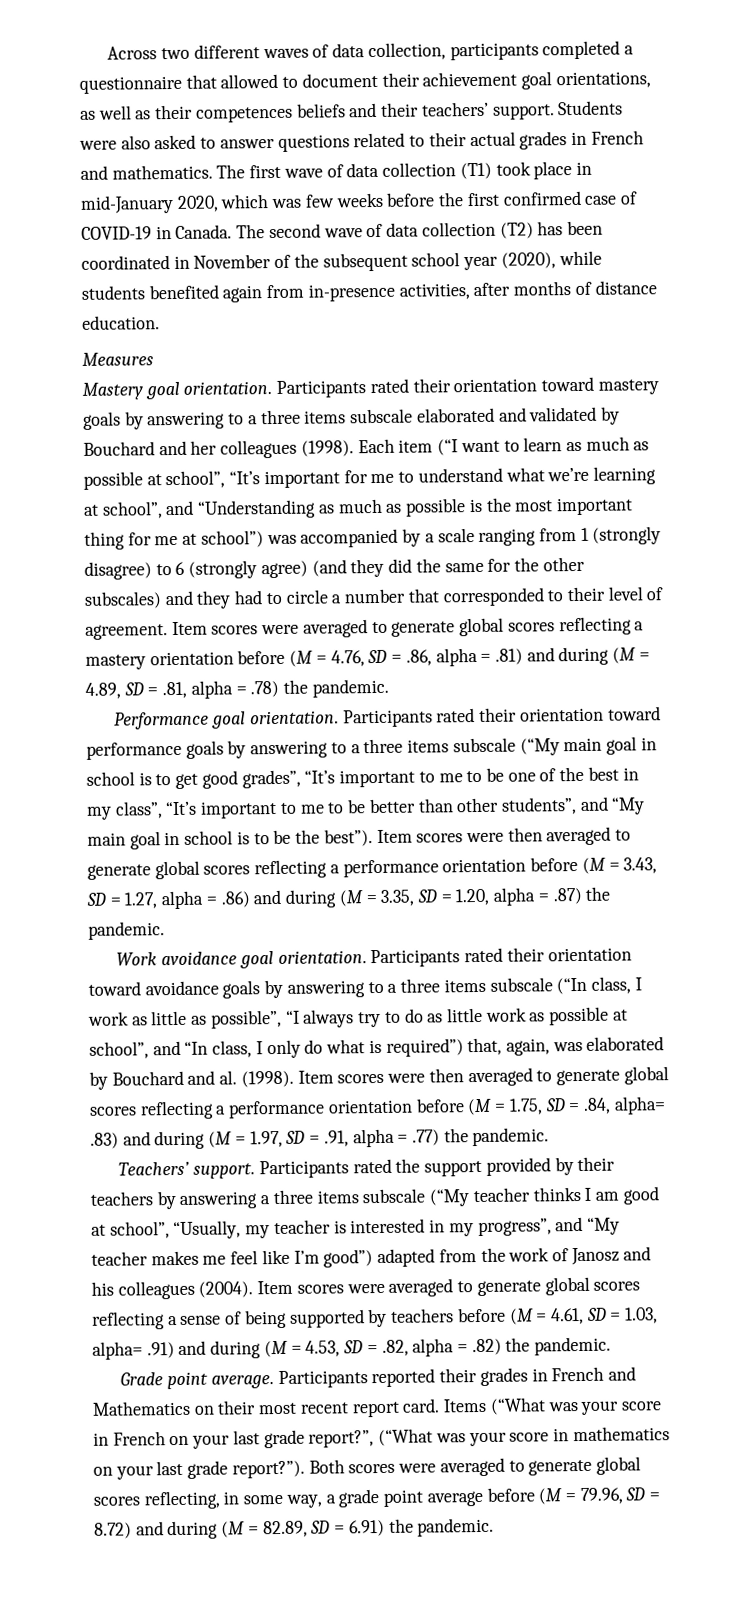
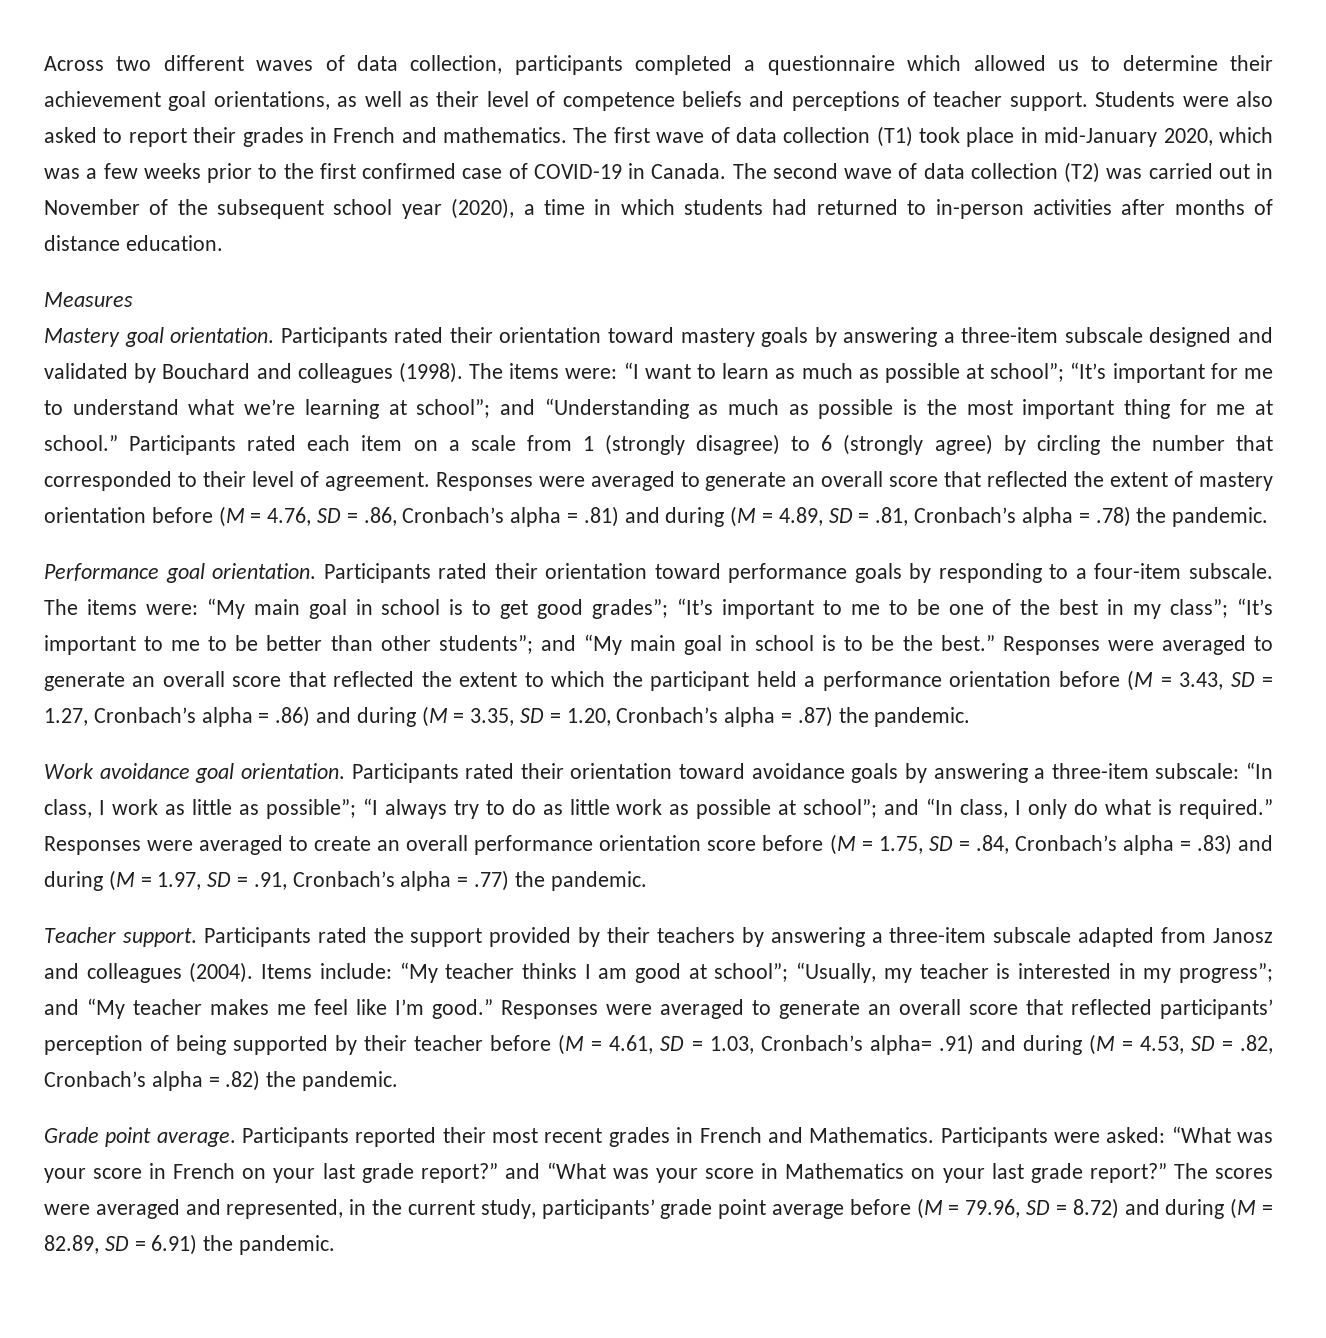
- Across two different waves of data collection, participants completed a questionnaire that allowed to document their achievement goal orientations, as well as their competences beliefs and their teachers’ support.
+ Across two different waves of data collection, participants completed a questionnaire which allowed us to determine their achievement goal orientations, as well as their level of competence beliefs and perceptions of teacher support.
- Students were also asked to answer questions related to their actual grades in French and mathematics.
+ Students were also asked to report their grades in French and mathematics.
- The first wave of data collection (T1) took place in mid-January 2020, which was few weeks before the first confirmed case of COVID-19 in Canada.
+ The first wave of data collection (T1) took place in mid-January 2020, which was a few weeks prior to the first confirmed case of COVID-19 in Canada.
- The second wave of data collection (T2) has been coordinated in November of the subsequent school year (2020), while students benefited again from in-presence activities, after months of distance education.
+ The second wave of data collection (T2) was carried out in November of the subsequent school year (2020), a time in which students had returned to in-person activities after months of distance education.
- Participants rated their orientation toward mastery goals by answering to a three items subscale elaborated and validated by Bouchard and her colleagues (1998).
+ Participants rated their orientation toward mastery goals by answering a three-item subscale designed and validated by Bouchard and colleagues (1998).
- Each item (“I want to learn as much as possible at school”, “It’s important for me to understand what we’re learning at school”, and “Understanding as much as possible is the most important thing for me at school”) was accompanied by a scale ranging from 1 (strongly disagree) to 6 (strongly agree) (and they did the same for the other subscales) and they had to circle a number that corresponded to their level of agreement.
+ The items were: “I want to learn as much as possible at school”; “It’s important for me to understand what we’re learning at school”; and “Understanding as much as possible is the most important thing for me at school.” Participants rated each item on a scale from 1 (strongly disagree) to 6 (strongly agree) by circling the number that corresponded to their level of agreement.
- Item scores were averaged to generate global scores reflecting a mastery orientation before (M = 4.76, SD = .86, alpha = .81) and during (M = 4.89, SD = .81, alpha = .78) the pandemic.
+ Responses were averaged to generate an overall score that reflected the extent of mastery orientation before (M = 4.76, SD = .86, Cronbach’s alpha = .81) and during (M = 4.89, SD = .81, Cronbach’s alpha = .78) the pandemic.
- Participants rated their orientation toward performance goals by answering to a three items subscale (“My main goal in school is to get good grades”, “It’s important to me to be one of the best in my class”, “It’s important to me to be better than other students”, and “My main goal in school is to be the best”). Item scores were then averaged to generate global scores reflecting a performance orientation before (M = 3.43, SD = 1.27, alpha = .86) and during (M = 3.35, SD = 1.20, alpha = .87) the pandemic.
+ Participants rated their orientation toward performance goals by responding to a four-item subscale. The items were: “My main goal in school is to get good grades”; “It’s important to me to be one of the best in my class”; “It’s important to me to be better than other students”; and “My main goal in school is to be the best.” Responses were averaged to generate an overall score that reflected the extent to which the participant held a performance orientation before (M = 3.43, SD = 1.27, Cronbach’s alpha = .86) and during (M = 3.35, SD = 1.20, Cronbach’s alpha = .87) the pandemic.
- Participants rated their orientation toward avoidance goals by answering to a three items subscale (“In class, I work as little as possible”, “I always try to do as little work as possible at school”, and “In class, I only do what is required”) that, again, was elaborated by Bouchard and al. (1998). Item scores were then averaged to generate global scores reflecting a performance orientation before (M = 1.75, SD = .84, alpha= .83) and during (M = 1.97, SD = .91, alpha = .77) the pandemic.
+ Participants rated their orientation toward avoidance goals by answering a three-item subscale: “In class, I work as little as possible”; “I always try to do as little work as possible at school”; and “In class, I only do what is required.” Responses were averaged to create an overall performance orientation score before (M = 1.75, SD = .84, Cronbach’s alpha = .83) and during (M = 1.97, SD = .91, Cronbach’s alpha = .77) the pandemic.
- Teachers’ support.
+ Teacher support.
- Participants rated the support provided by their teachers by answering a three items subscale (“My teacher thinks I am good at school”, “Usually, my teacher is interested in my progress”, and “My teacher makes me feel like I’m good”) adapted from the work of Janosz and his colleagues (2004). Item scores were averaged to generate global scores reflecting a sense of being supported by teachers before (M = 4.61, SD = 1.03, alpha= .91) and during (M = 4.53, SD = .82, alpha = .82) the pandemic.
+ Participants rated the support provided by their teachers by answering a three-item subscale adapted from Janosz and colleagues (2004). Items include: “My teacher thinks I am good at school”; “Usually, my teacher is interested in my progress”; and “My teacher makes me feel like I’m good.” Responses were averaged to generate an overall score that reflected participants’ perception of being supported by their teacher before (M = 4.61, SD = 1.03, Cronbach’s alpha= .91) and during (M = 4.53, SD = .82, Cronbach’s alpha = .82) the pandemic.
- Participants reported their grades in French and Mathematics on their most recent report card. Items (“What was your score in French on your last grade report?”, (“What was your score in mathematics on your last grade report?”). Both scores were averaged to generate global scores reflecting, in some way, a grade point average before (M = 79.96, SD = 8.72) and during (M = 82.89, SD = 6.91) the pandemic.
+ Participants reported their most recent grades in French and Mathematics. Participants were asked: “What was your score in French on your last grade report?” and “What was your score in Mathematics on your last grade report?” The scores were averaged and represented, in the current study, participants’ grade point average before (M = 79.96, SD = 8.72) and during (M = 82.89, SD = 6.91) the pandemic.

